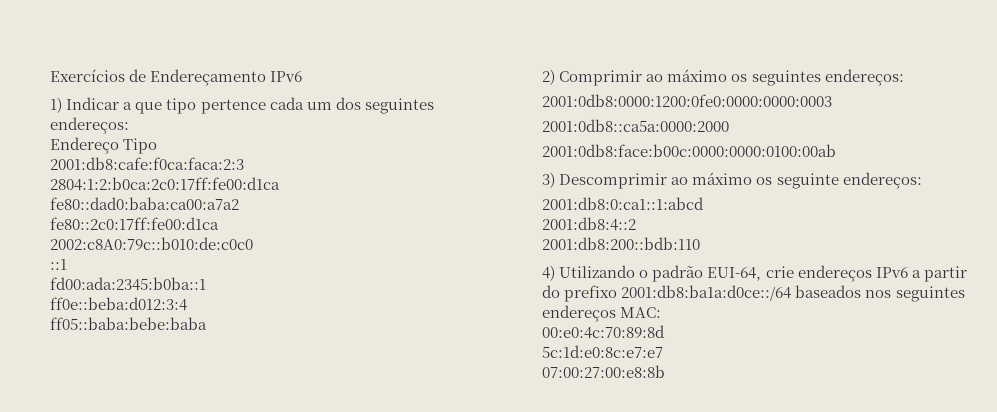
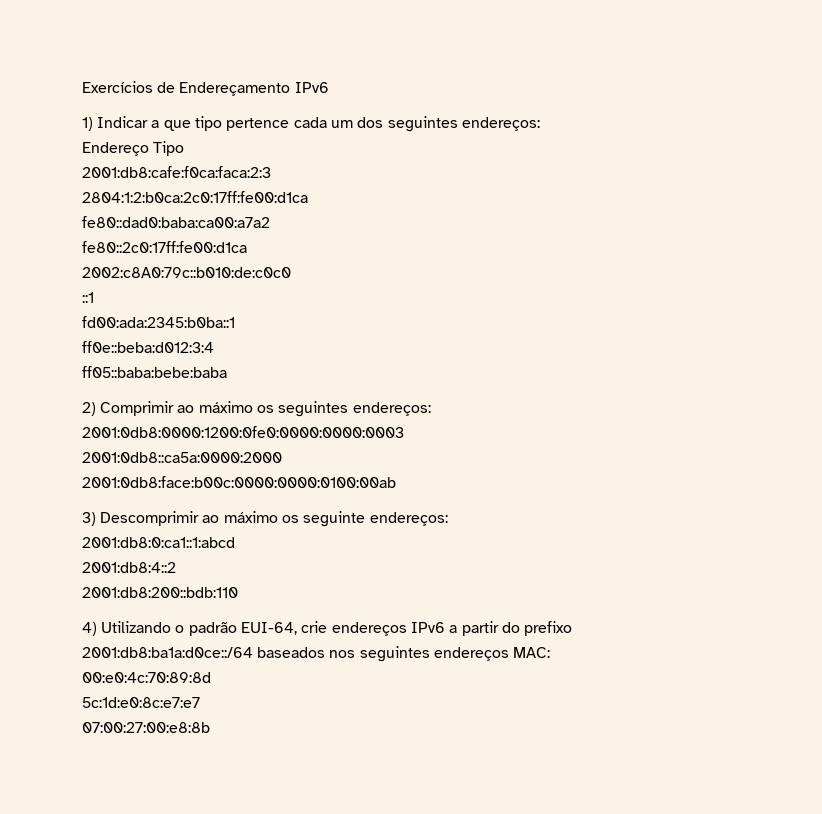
- 4) Utilizando o padrão EUI-64, crie endereços IPv6 a partir do prefixo 2001:db8:ba1a:d0ce::/64 baseados nos seguintes endereços MAC:
+ 4) Utilizando o padrão EUI-64, crie endereços IPv6 a partir do prefixo
+ 2001:db8:ba1a:d0ce::/64 baseados nos seguintes endereços MAC:

